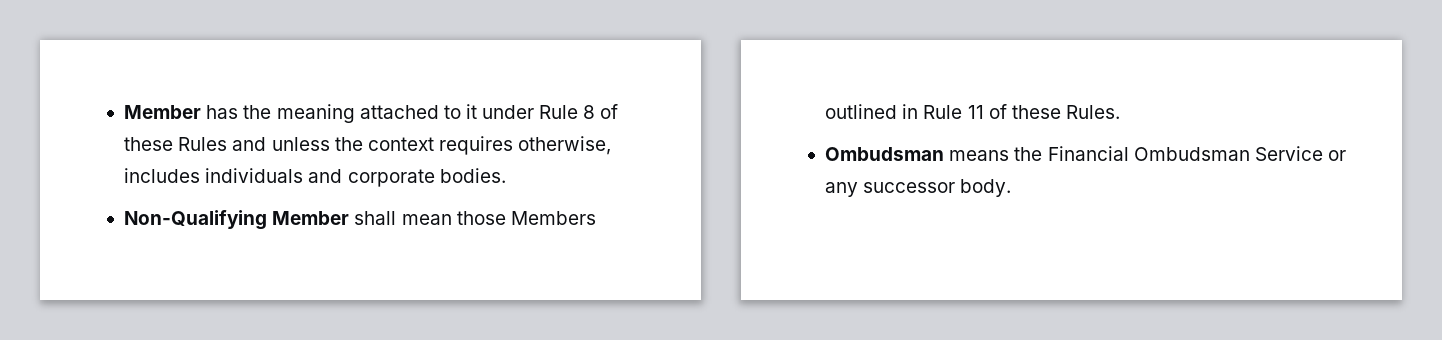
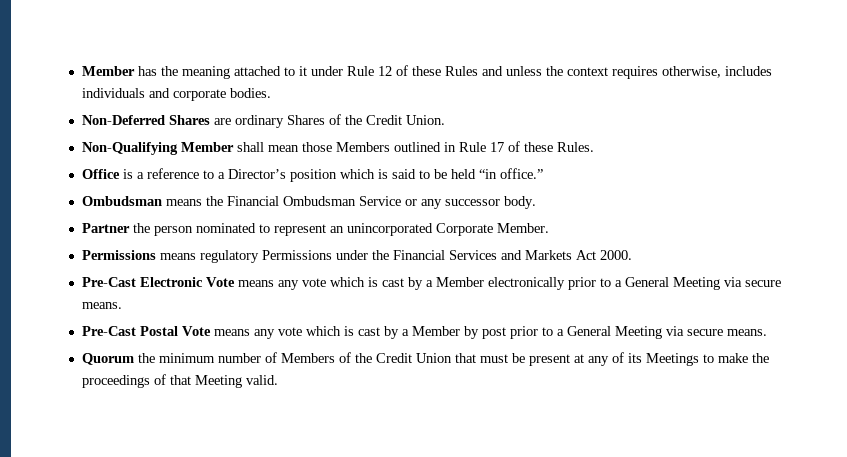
- Member has the meaning attached to it under Rule 8 of these Rules and unless the context requires otherwise, includes individuals and corporate bodies.
+ Member has the meaning attached to it under Rule 12 of these Rules and unless the context requires otherwise, includes individuals and corporate bodies.
+ Non-Deferred Shares are ordinary Shares of the Credit Union.
- Non-Qualifying Member shall mean those Members outlined in Rule 11 of these Rules.
+ Non-Qualifying Member shall mean those Members outlined in Rule 17 of these Rules.
+ Office is a reference to a Director’s position which is said to be held “in office.”
+ Partner the person nominated to represent an unincorporated Corporate Member.
+ Permissions means regulatory Permissions under the Financial Services and Markets Act 2000.
+ Pre-Cast Electronic Vote means any vote which is cast by a Member electronically prior to a General Meeting via secure means.
+ Pre-Cast Postal Vote means any vote which is cast by a Member by post prior to a General Meeting via secure means.
+ Quorum the minimum number of Members of the Credit Union that must be present at any of its Meetings to make the proceedings of that Meeting valid.

